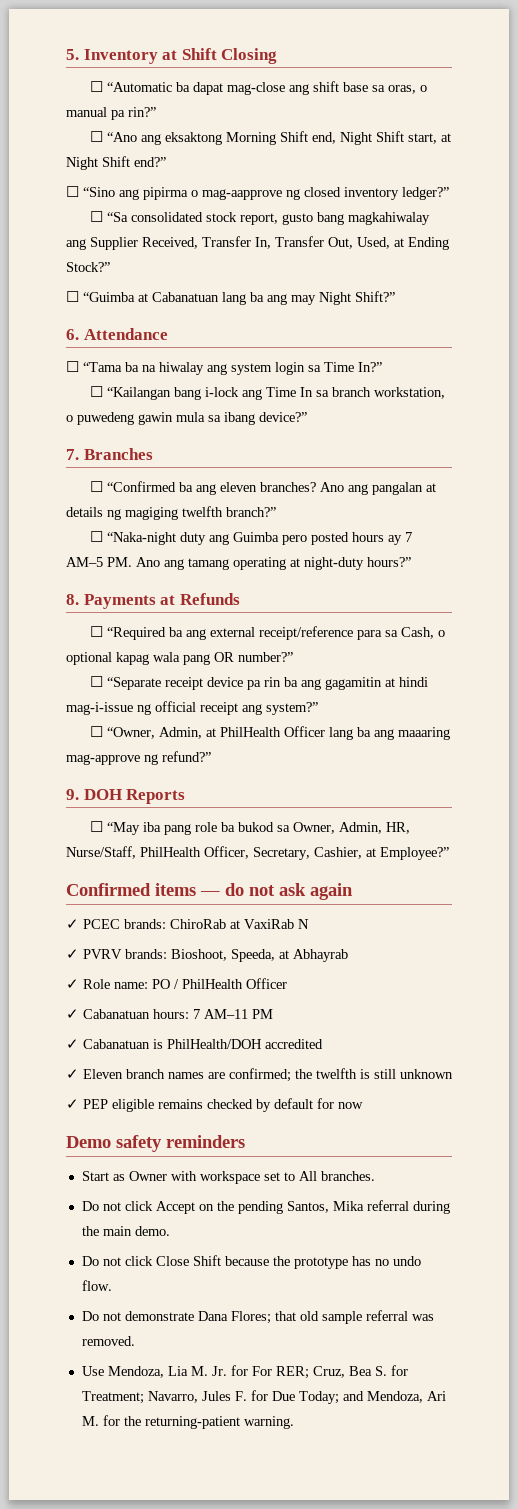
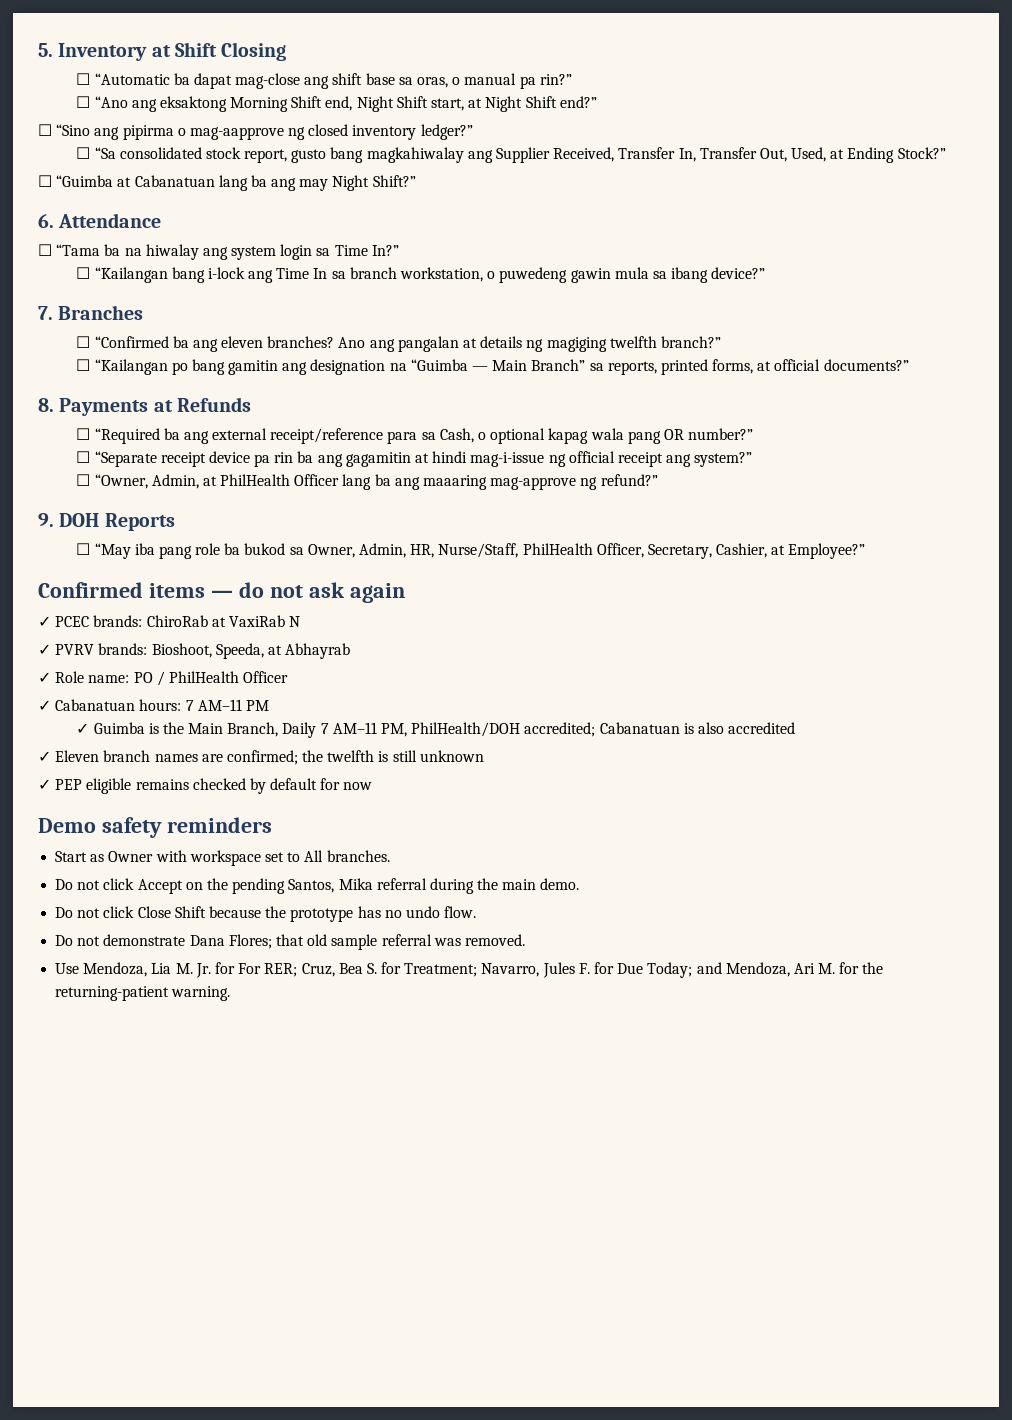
- ☐ “Naka-night duty ang Guimba pero posted hours ay 7 AM–5 PM. Ano ang tamang operating at night-duty hours?”
+ ☐ “Kailangan po bang gamitin ang designation na “Guimba — Main Branch” sa reports, printed forms, at official documents?”
- ✓ Cabanatuan is PhilHealth/DOH accredited
+ ✓ Guimba is the Main Branch, Daily 7 AM–11 PM, PhilHealth/DOH accredited; Cabanatuan is also accredited

